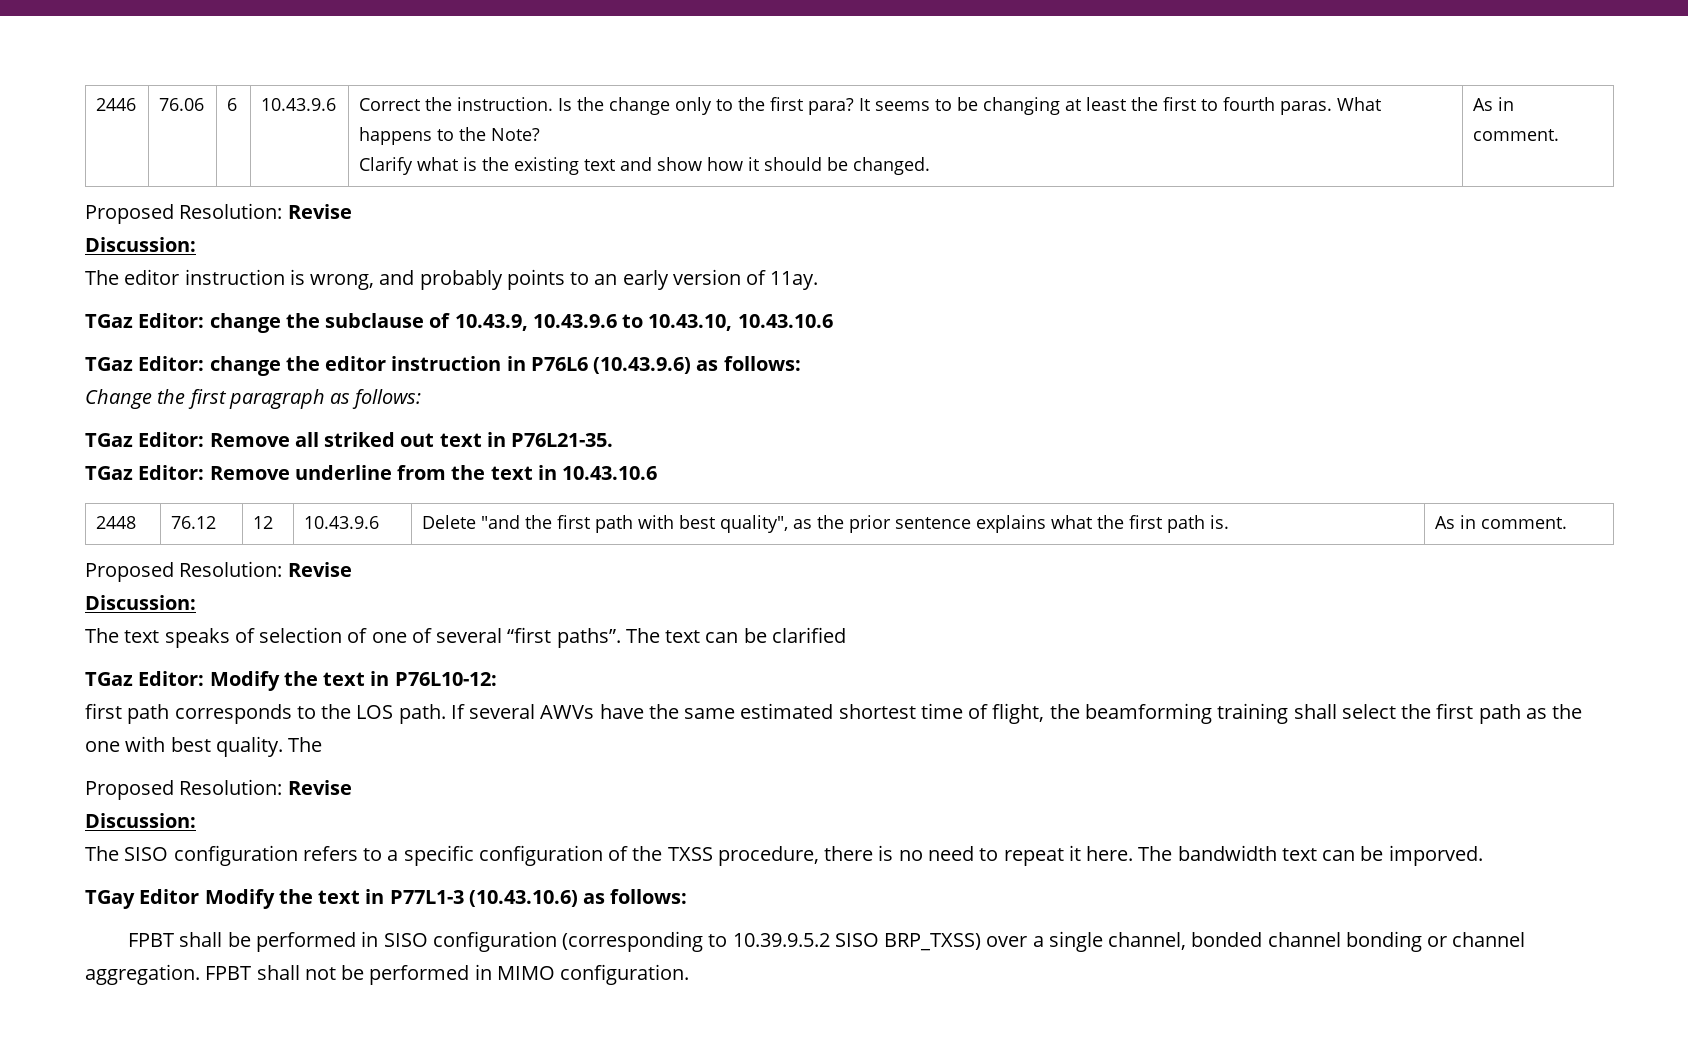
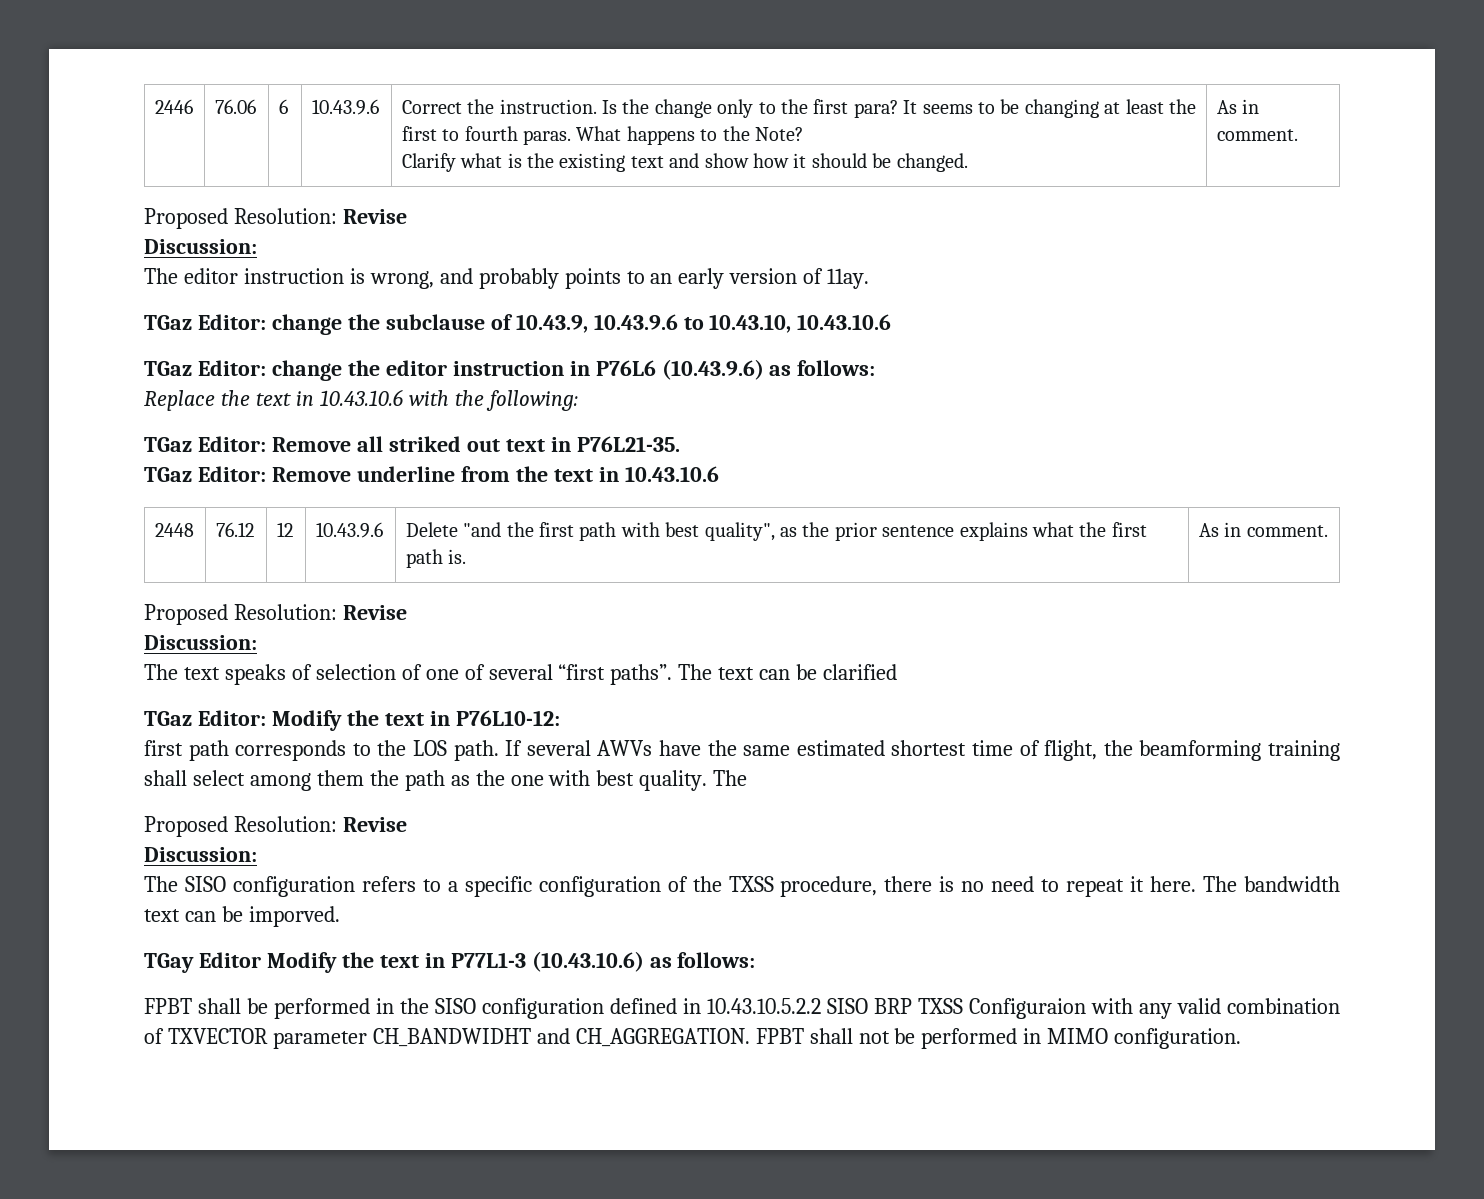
- Change the first paragraph as follows:
+ Replace the text in 10.43.10.6 with the following:
- If several AWVs have the same estimated shortest time of flight, the beamforming training shall select the first path as the one with best quality.
+ If several AWVs have the same estimated shortest time of flight, the beamforming training shall select among them the path as the one with best quality.
- FPBT shall be performed in SISO configuration (corresponding to 10.39.9.5.2 SISO BRP_TXSS) over a single channel, bonded channel bonding or channel aggregation.
+ FPBT shall be performed in the SISO configuration defined in 10.43.10.5.2.2 SISO BRP TXSS Configuraion with any valid combination of TXVECTOR parameter CH_BANDWIDHT and CH_AGGREGATION.

